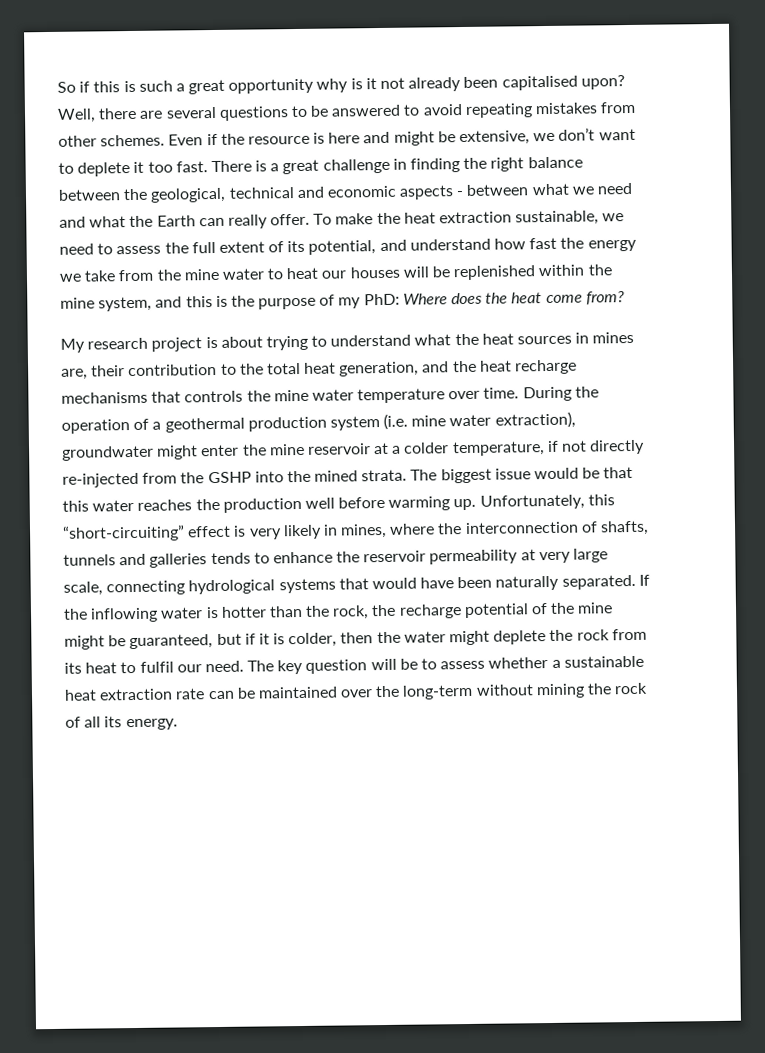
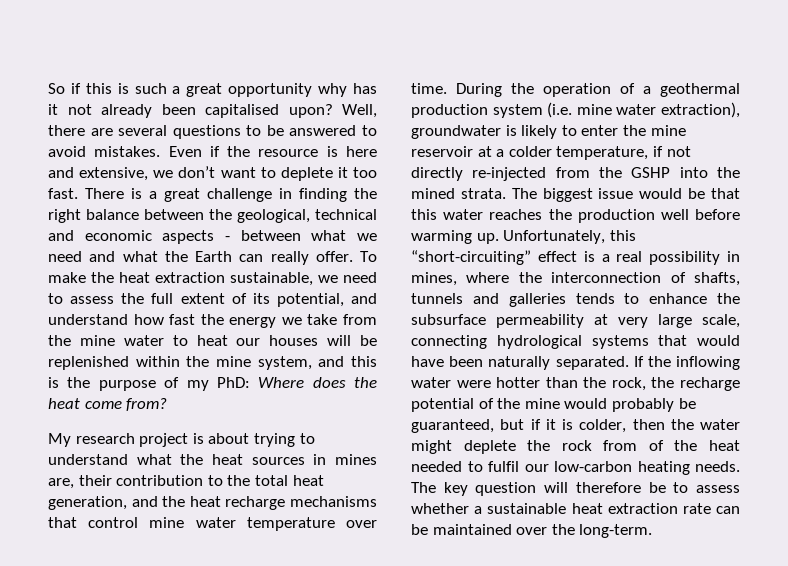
- So if this is such a great opportunity why is it not already been capitalised upon?
+ So if this is such a great opportunity why has it not already been capitalised upon?
- Well, there are several questions to be answered to avoid repeating mistakes from other schemes.
+ Well, there are several questions to be answered to avoid mistakes.
- Even if the resource is here and might be extensive, we don’t want to deplete it too fast.
+ Even if the resource is here and extensive, we don’t want to deplete it too fast.
- My research project is about trying to understand what the heat sources in mines are, their contribution to the total heat generation, and the heat recharge mechanisms that controls the mine water temperature over time.
+ My research project is about trying to understand what the heat sources in mines are, their contribution to the total heat generation, and the heat recharge mechanisms that control mine water temperature over time.
- During the operation of a geothermal production system (i.e. mine water extraction), groundwater might enter the mine reservoir at a colder temperature, if not directly re-injected from the GSHP into the mined strata.
+ During the operation of a geothermal production system (i.e. mine water extraction), groundwater is likely to enter the mine reservoir at a colder temperature, if not directly re-injected from the GSHP into the mined strata.
- Unfortunately, this “short-circuiting” effect is very likely in mines, where the interconnection of shafts, tunnels and galleries tends to enhance the reservoir permeability at very large scale, connecting hydrological systems that would have been naturally separated.
+ Unfortunately, this “short-circuiting” effect is a real possibility in mines, where the interconnection of shafts, tunnels and galleries tends to enhance the subsurface permeability at very large scale, connecting hydrological systems that would have been naturally separated.
- If the inflowing water is hotter than the rock, the recharge potential of the mine might be guaranteed, but if it is colder, then the water might deplete the rock from its heat to fulfil our need.
+ If the inflowing water were hotter than the rock, the recharge potential of the mine would probably be guaranteed, but if it is colder, then the water might deplete the rock from of the heat needed to fulfil our low-carbon heating needs.
- The key question will be to assess whether a sustainable heat extraction rate can be maintained over the long-term without mining the rock of all its energy.
+ The key question will therefore be to assess whether a sustainable heat extraction rate can be maintained over the long-term.

